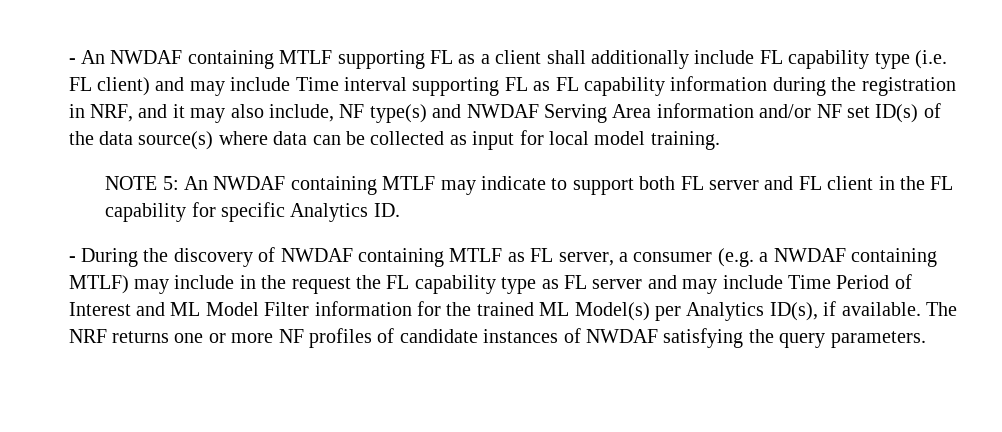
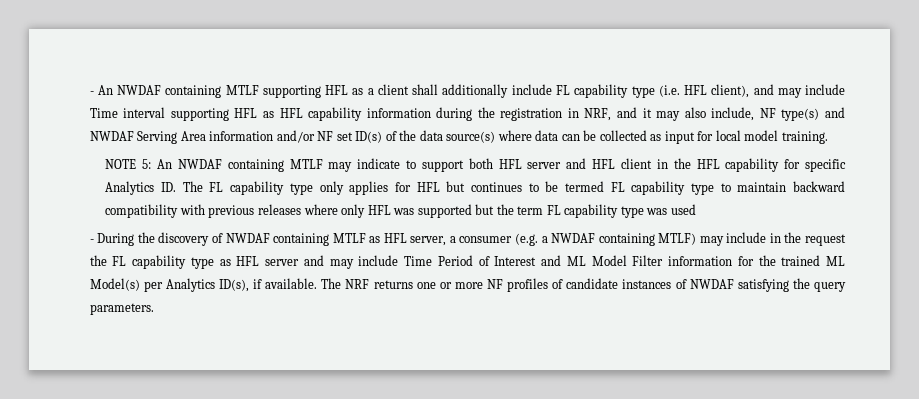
- - An NWDAF containing MTLF supporting FL as a client shall additionally include FL capability type (i.e. FL client) and may include Time interval supporting FL as FL capability information during the registration in NRF, and it may also include, NF type(s) and NWDAF Serving Area information and/or NF set ID(s) of the data source(s) where data can be collected as input for local model training.
+ - An NWDAF containing MTLF supporting HFL as a client shall additionally include FL capability type (i.e. HFL client), and may include Time interval supporting HFL as HFL capability information during the registration in NRF, and it may also include, NF type(s) and NWDAF Serving Area information and/or NF set ID(s) of the data source(s) where data can be collected as input for local model training.
- NOTE 5: An NWDAF containing MTLF may indicate to support both FL server and FL client in the FL capability for specific Analytics ID.
+ NOTE 5: An NWDAF containing MTLF may indicate to support both HFL server and HFL client in the HFL capability for specific Analytics ID. The FL capability type only applies for HFL but continues to be termed FL capability type to maintain backward compatibility with previous releases where only HFL was supported but the term FL capability type was used
- - During the discovery of NWDAF containing MTLF as FL server, a consumer (e.g. a NWDAF containing MTLF) may include in the request the FL capability type as FL server and may include Time Period of Interest and ML Model Filter information for the trained ML Model(s) per Analytics ID(s), if available.
+ - During the discovery of NWDAF containing MTLF as HFL server, a consumer (e.g. a NWDAF containing MTLF) may include in the request the FL capability type as HFL server and may include Time Period of Interest and ML Model Filter information for the trained ML Model(s) per Analytics ID(s), if available.

